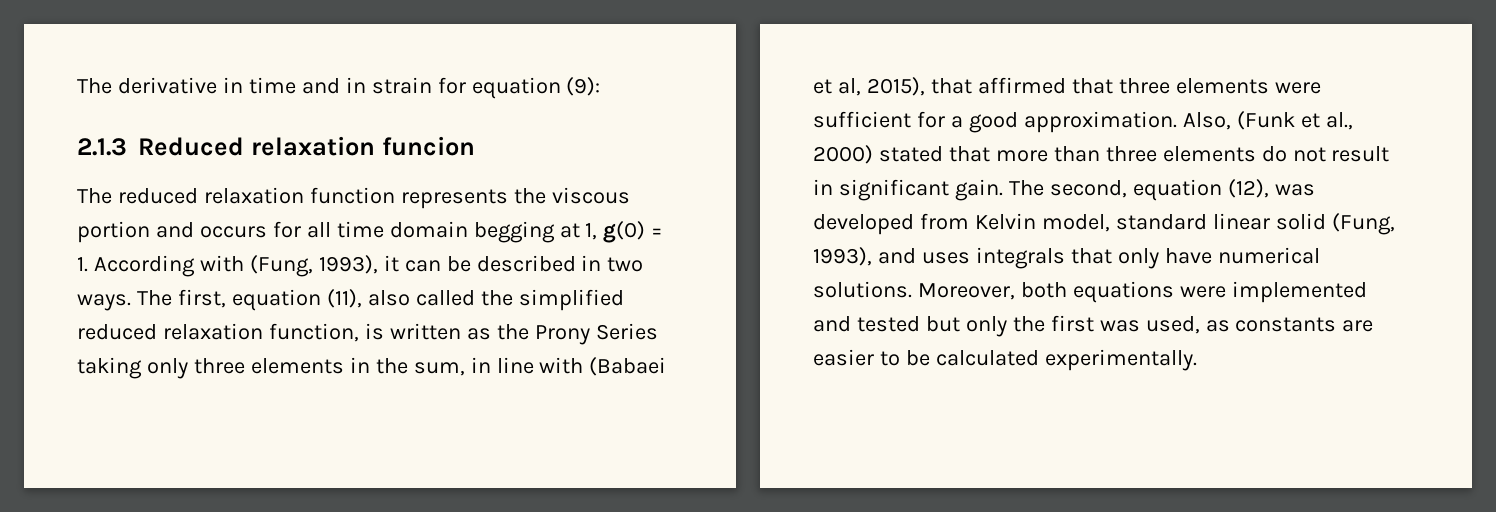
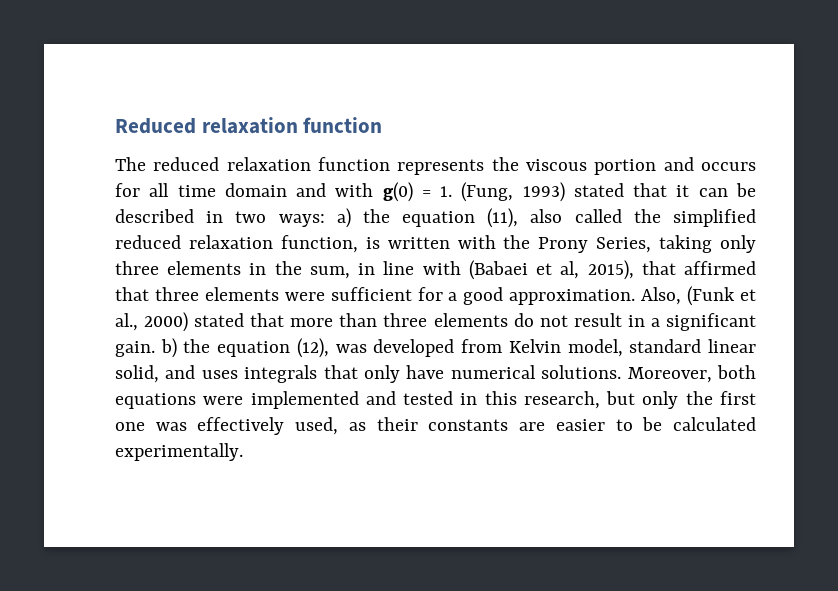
- The derivative in time and in strain for equation (9):
- 2.1.3 Reduced relaxation funcion
+ Reduced relaxation function
- The reduced relaxation function represents the viscous portion and occurs for all time domain begging at 1, g(0) = 1. According with (Fung, 1993), it can be described in two ways. The first, equation (11), also called the simplified reduced relaxation function, is written as the Prony Series taking only three elements in the sum, in line with (Babaei et al, 2015), that affirmed that three elements were sufficient for a good approximation.
+ The reduced relaxation function represents the viscous portion and occurs for all time domain and with g(0) = 1. (Fung, 1993) stated that it can be described in two ways: a) the equation (11), also called the simplified reduced relaxation function, is written with the Prony Series, taking only three elements in the sum, in line with (Babaei et al, 2015), that affirmed that three elements were sufficient for a good approximation.
- Also, (Funk et al., 2000) stated that more than three elements do not result in significant gain. The second, equation (12), was developed from Kelvin model, standard linear solid (Fung, 1993), and uses integrals that only have numerical solutions.
+ Also, (Funk et al., 2000) stated that more than three elements do not result in a significant gain. b) the equation (12), was developed from Kelvin model, standard linear solid, and uses integrals that only have numerical solutions.
- Moreover, both equations were implemented and tested but only the first was used, as constants are easier to be calculated experimentally.
+ Moreover, both equations were implemented and tested in this research, but only the first one was effectively used, as their constants are easier to be calculated experimentally.

